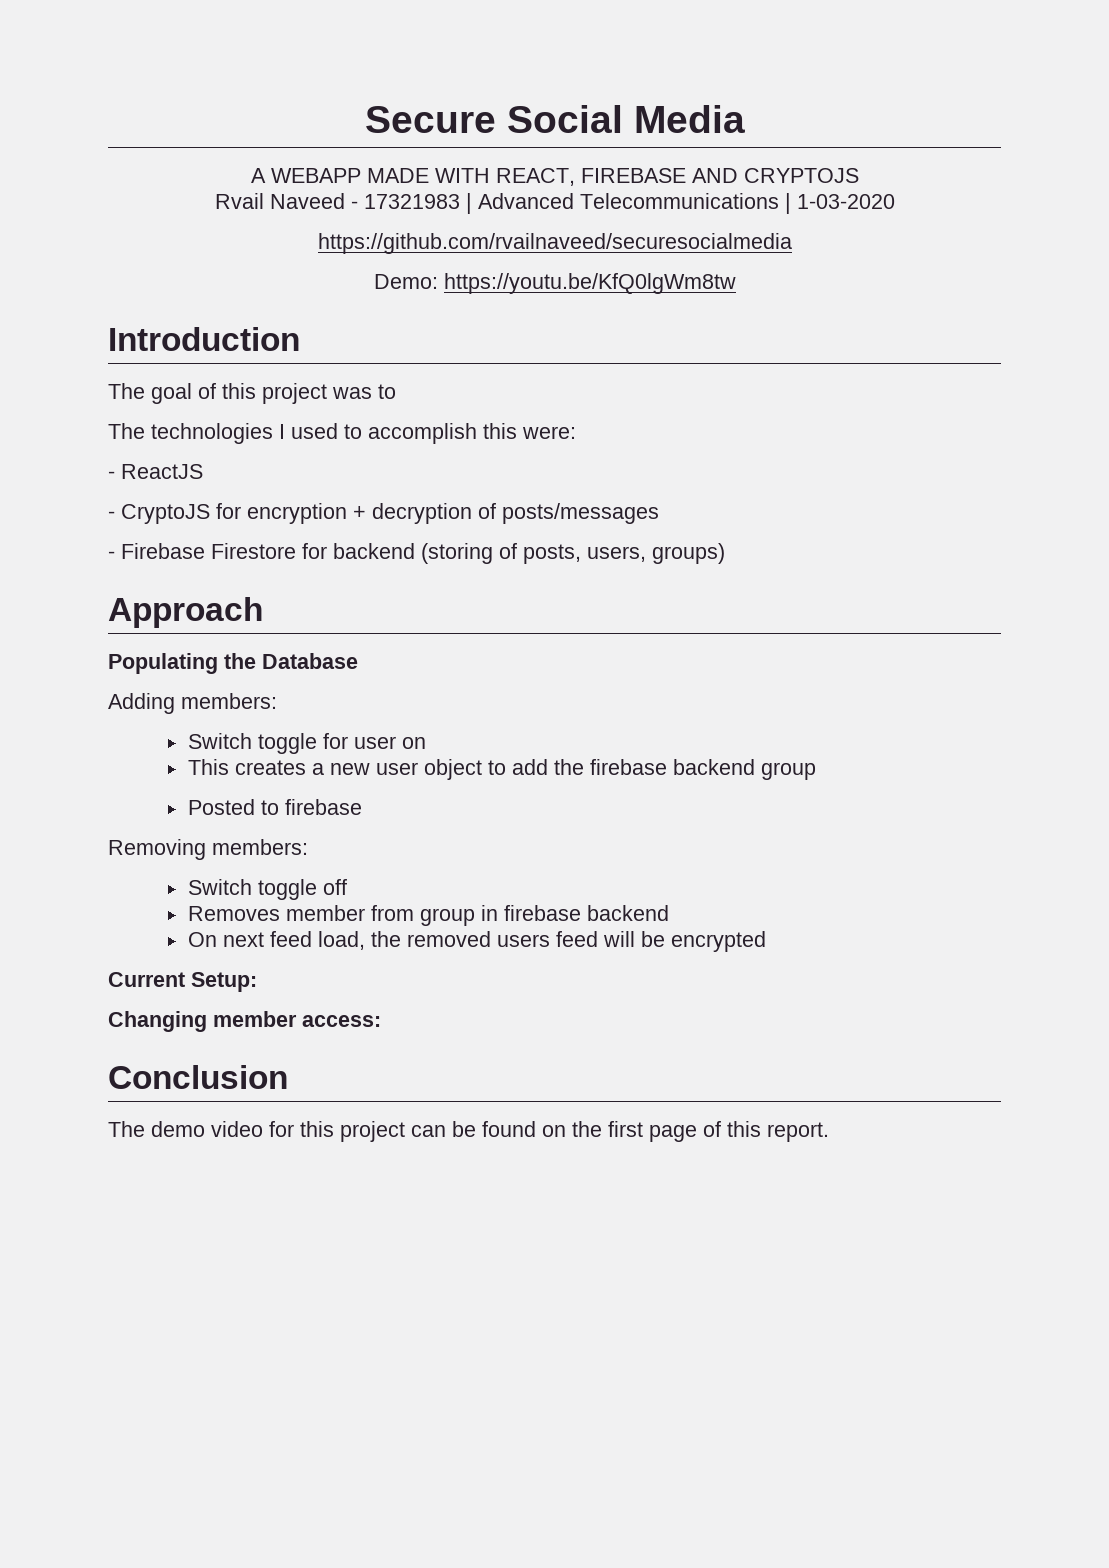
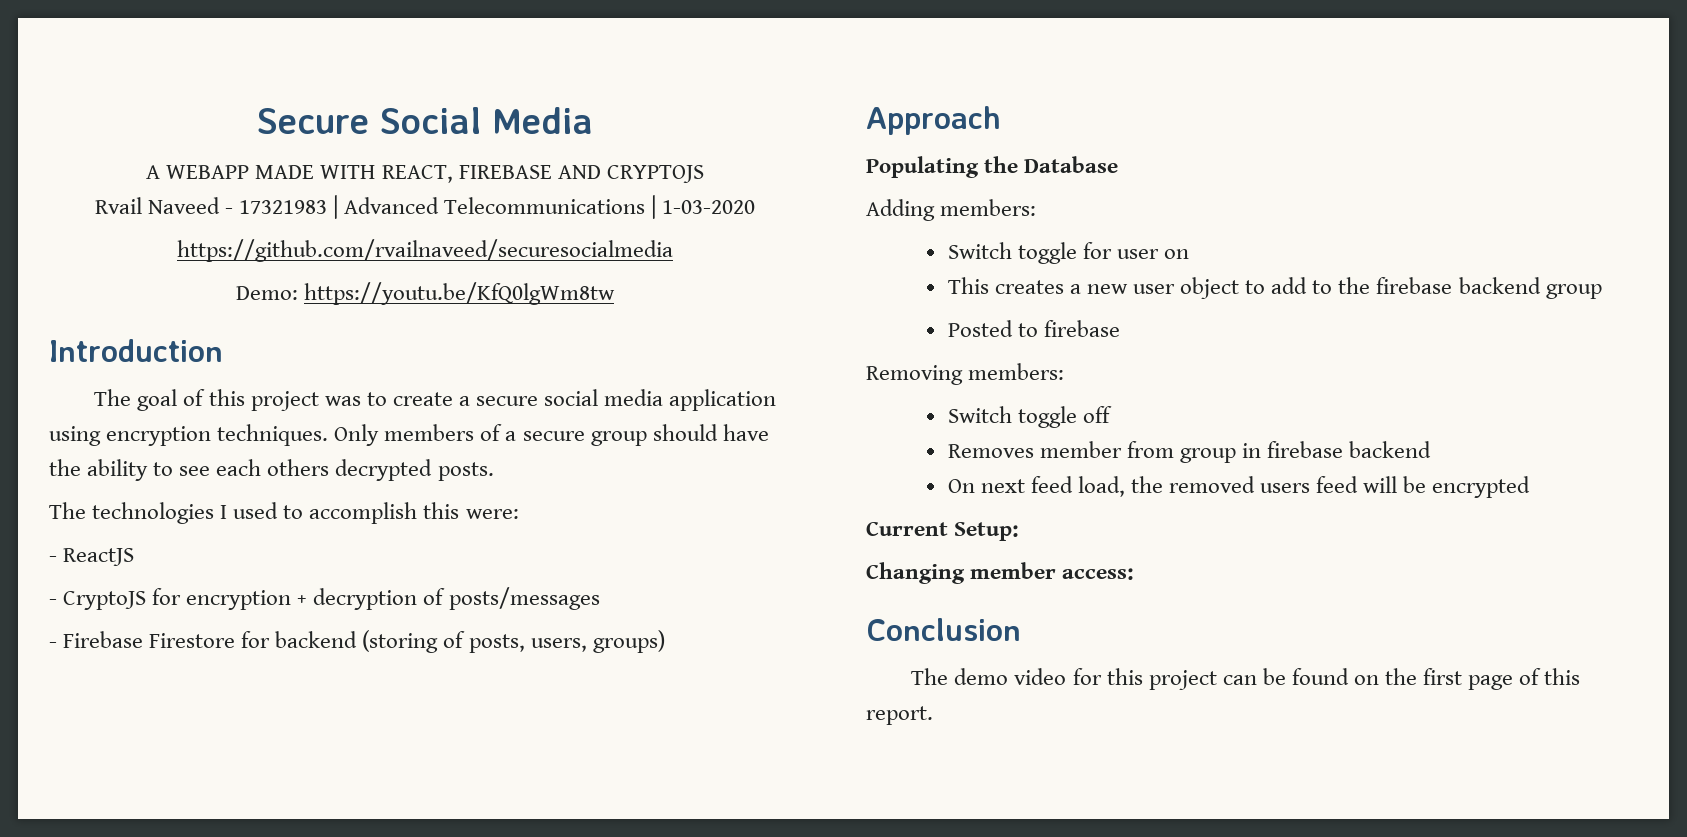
- The goal of this project was to
+ The goal of this project was to create a secure social media application using encryption techniques. Only members of a secure group should have the ability to see each others decrypted posts.
- This creates a new user object to add the firebase backend group
+ This creates a new user object to add to the firebase backend group

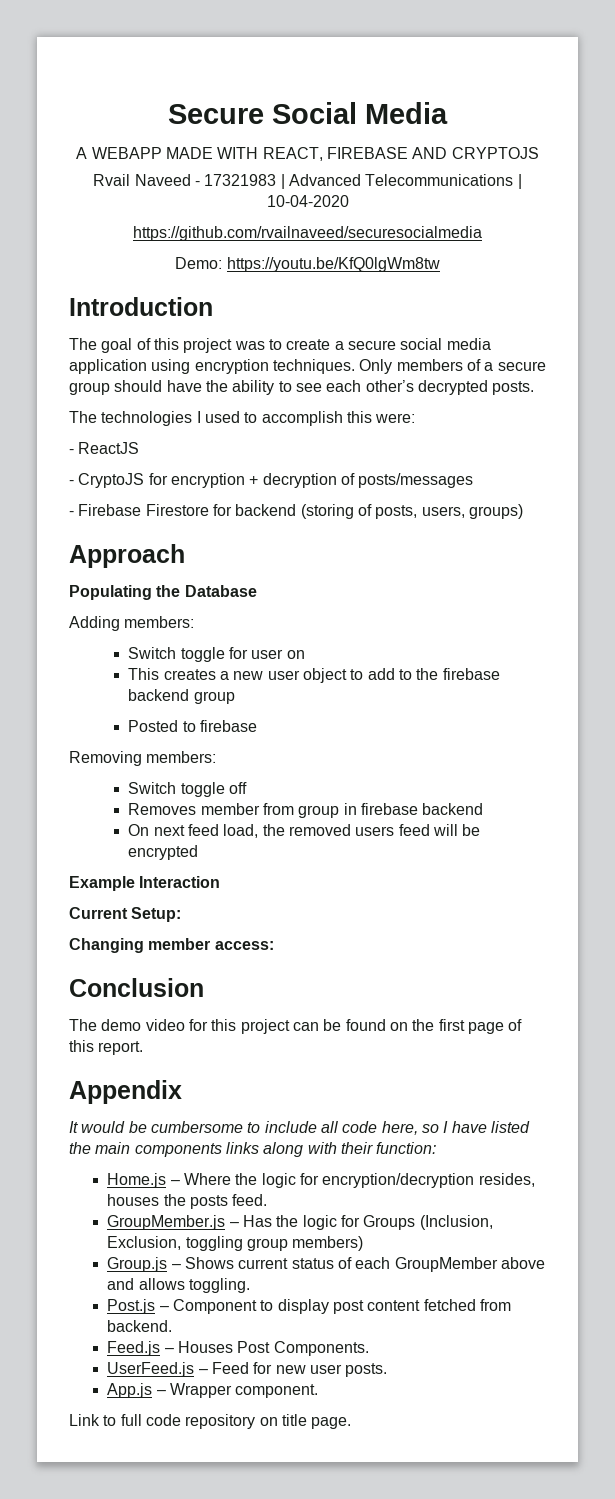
- Rvail Naveed - 17321983 | Advanced Telecommunications | 1-03-2020
+ Rvail Naveed - 17321983 | Advanced Telecommunications | 10-04-2020
- Only members of a secure group should have the ability to see each others decrypted posts.
+ Only members of a secure group should have the ability to see each other’s decrypted posts.
+ Example Interaction
+ Appendix
+ It would be cumbersome to include all code here, so I have listed the main components links along with their function:
+ Home.js – Where the logic for encryption/decryption resides, houses the posts feed.
+ GroupMember.js – Has the logic for Groups (Inclusion, Exclusion, toggling group members)
+ Group.js – Shows current status of each GroupMember above and allows toggling.
+ Post.js – Component to display post content fetched from backend.
+ Feed.js – Houses Post Components.
+ UserFeed.js – Feed for new user posts.
+ App.js – Wrapper component.
+ Link to full code repository on title page.

